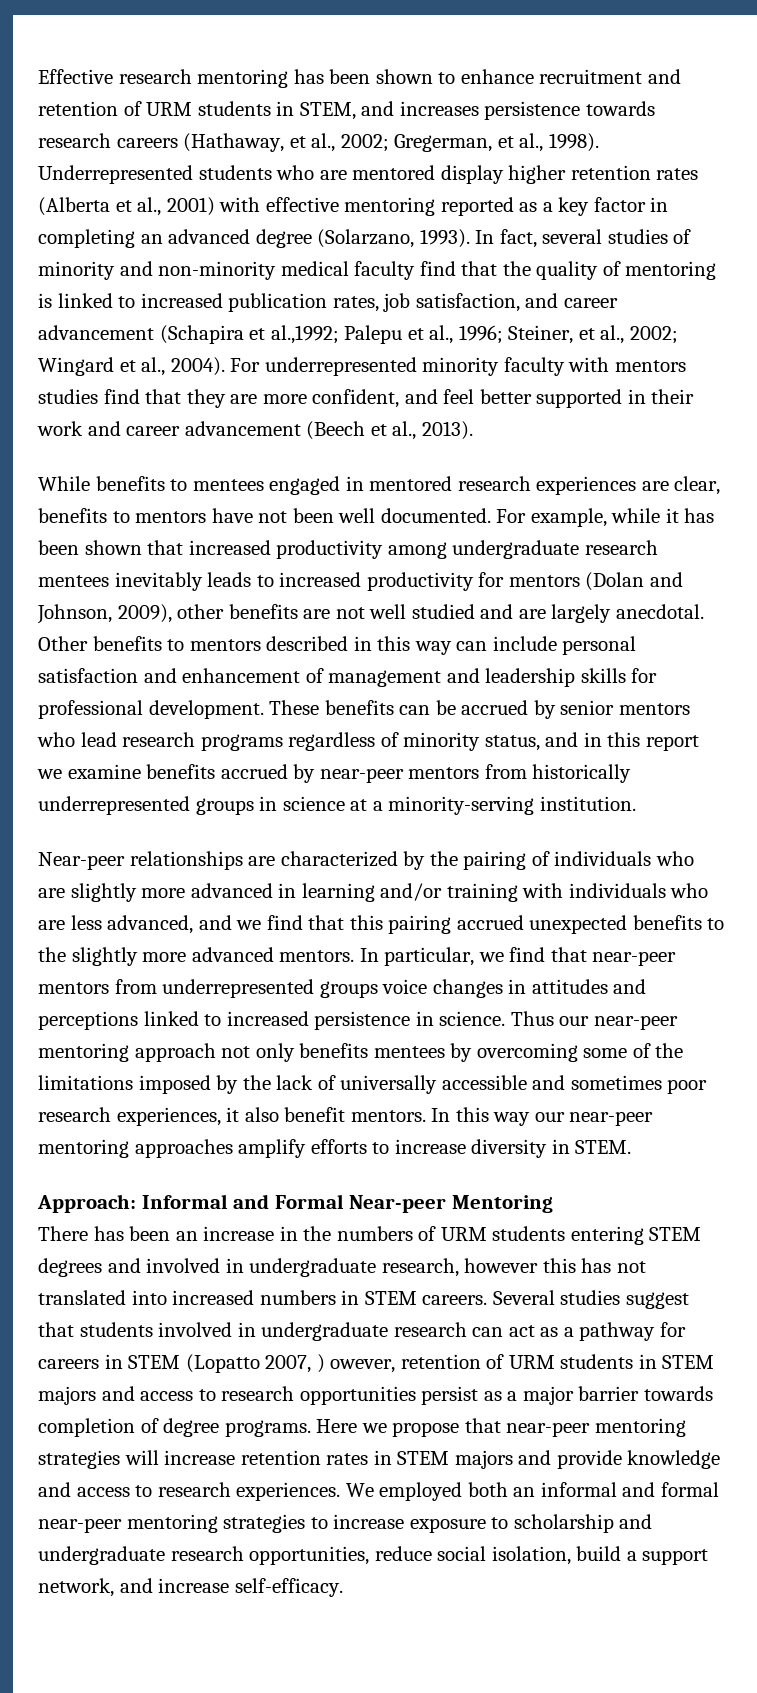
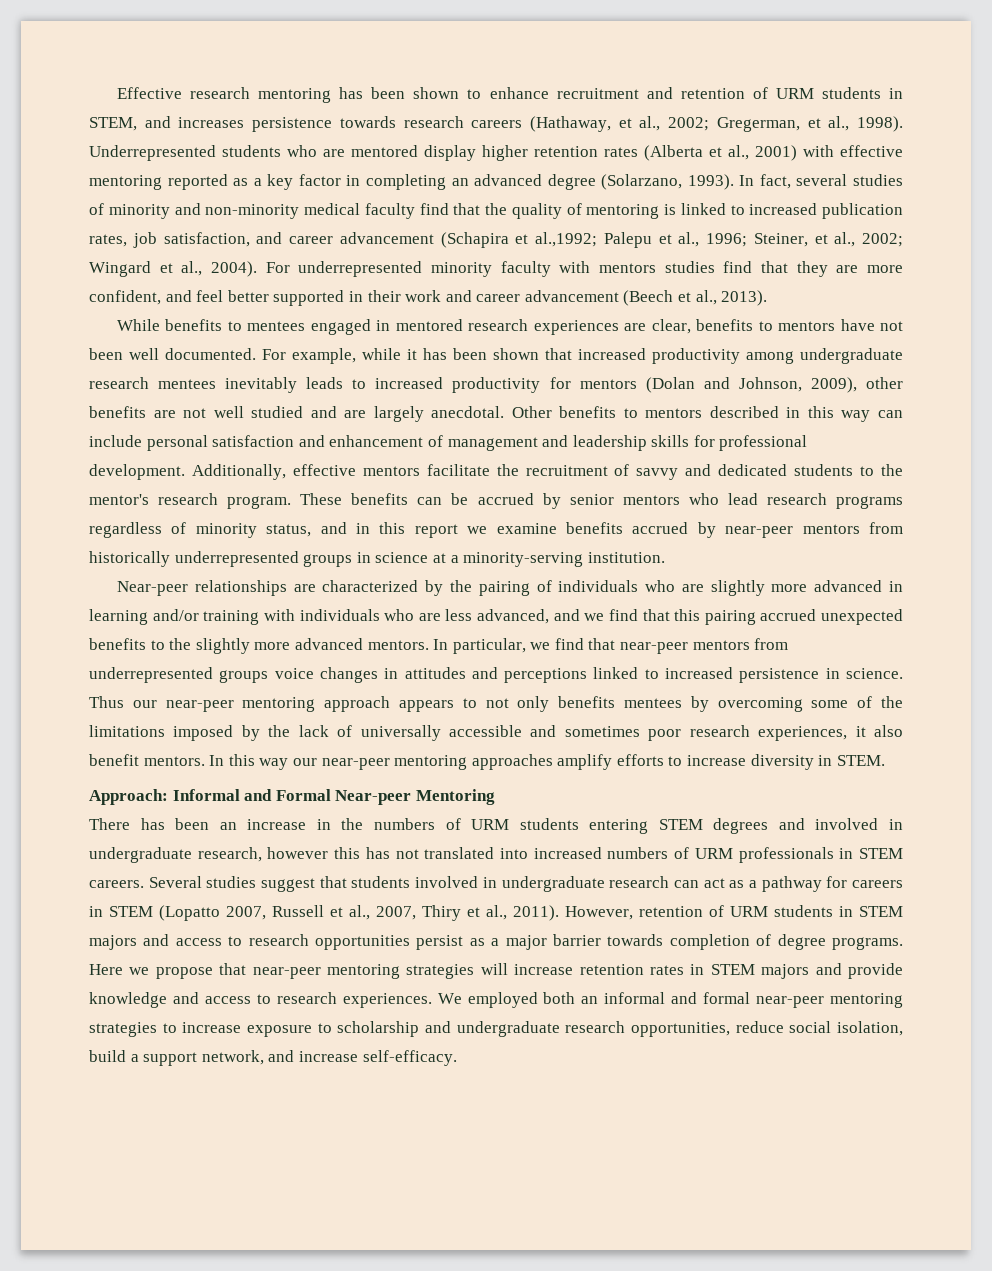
+ Additionally, effective mentors facilitate the recruitment of savvy and dedicated students to the mentor's research program.
- Thus our near-peer mentoring approach not only benefits mentees by overcoming some of the limitations imposed by the lack of universally accessible and sometimes poor research experiences, it also benefit mentors.
+ Thus our near-peer mentoring approach appears to not only benefits mentees by overcoming some of the limitations imposed by the lack of universally accessible and sometimes poor research experiences, it also benefit mentors.
- There has been an increase in the numbers of URM students entering STEM degrees and involved in undergraduate research, however this has not translated into increased numbers in STEM careers.
+ There has been an increase in the numbers of URM students entering STEM degrees and involved in undergraduate research, however this has not translated into increased numbers of URM professionals in STEM careers.
- Several studies suggest that students involved in undergraduate research can act as a pathway for careers in STEM (Lopatto 2007, ) owever, retention of URM students in STEM majors and access to research opportunities persist as a major barrier towards completion of degree programs.
+ Several studies suggest that students involved in undergraduate research can act as a pathway for careers in STEM (Lopatto 2007, Russell et al., 2007, Thiry et al., 2011). However, retention of URM students in STEM majors and access to research opportunities persist as a major barrier towards completion of degree programs.

